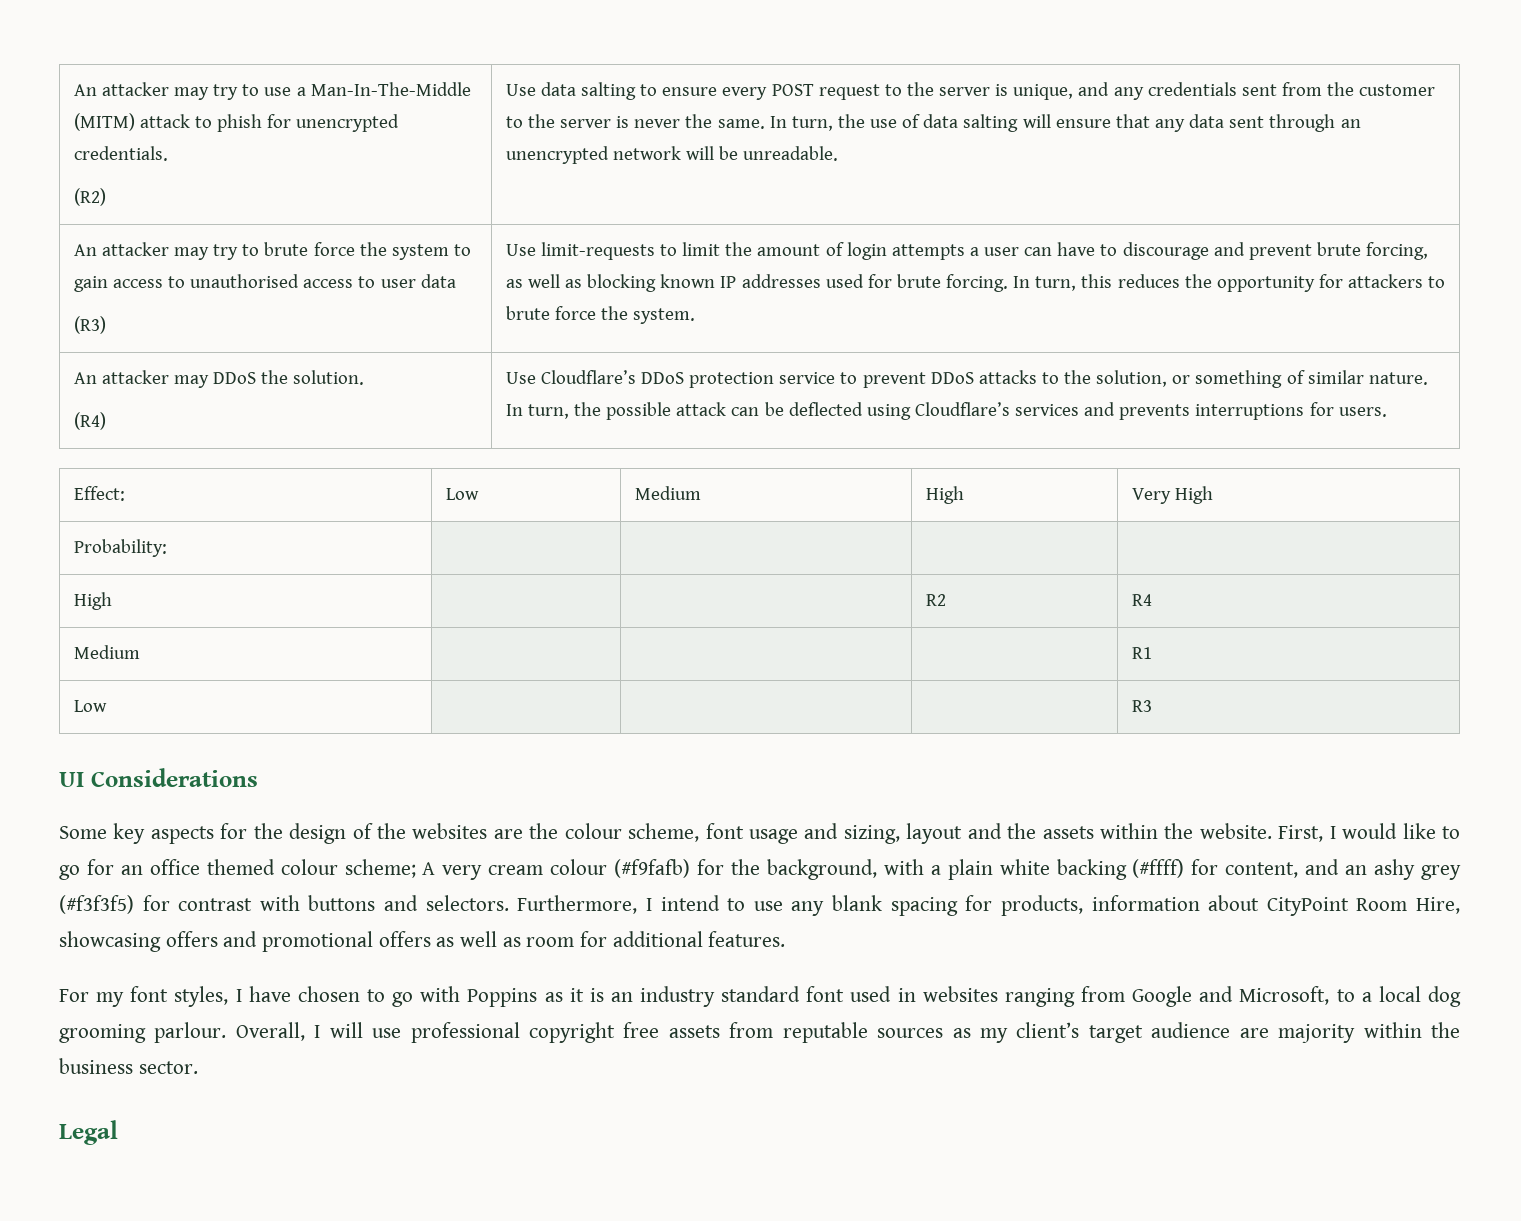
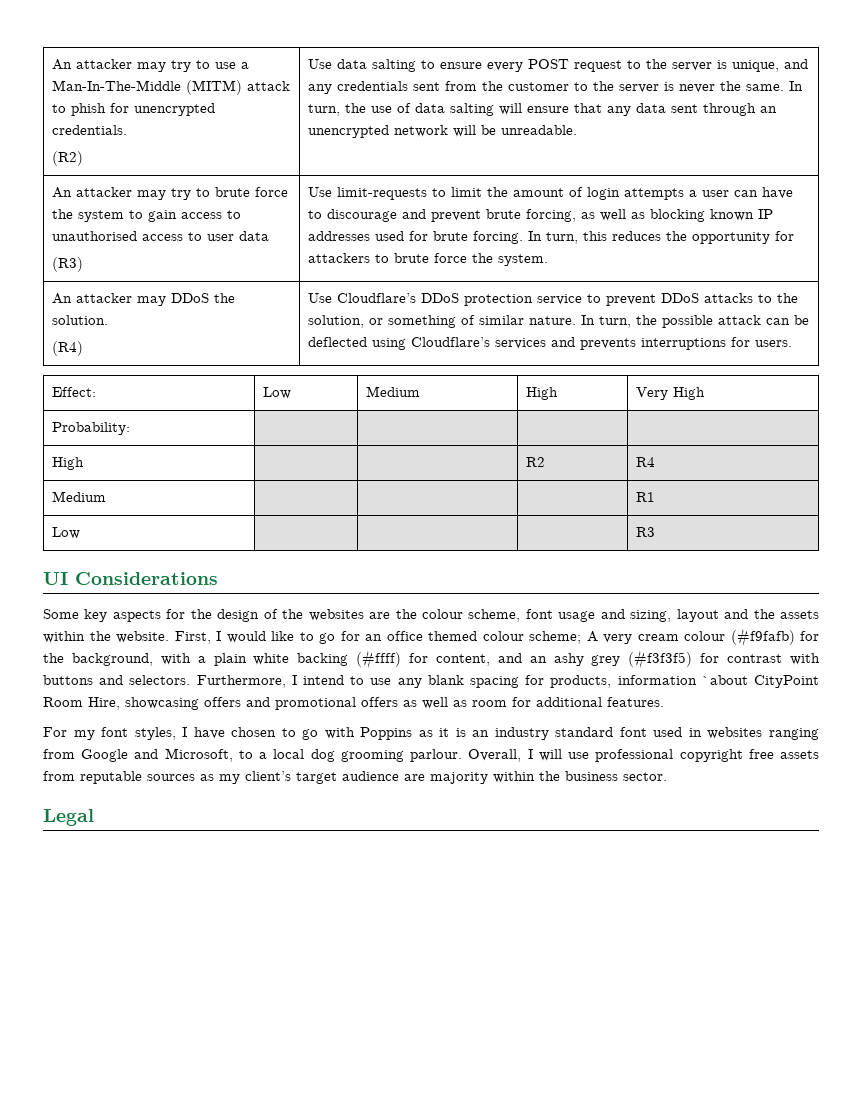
- Furthermore, I intend to use any blank spacing for products, information about CityPoint Room Hire, showcasing offers and promotional offers as well as room for additional features.
+ Furthermore, I intend to use any blank spacing for products, information `about CityPoint Room Hire, showcasing offers and promotional offers as well as room for additional features.

